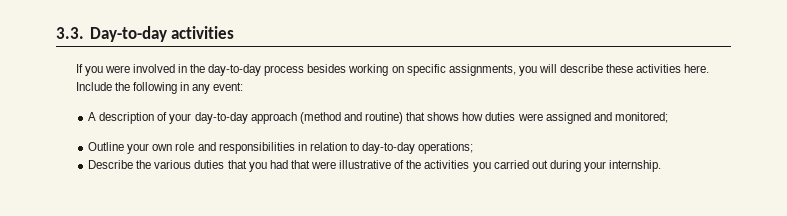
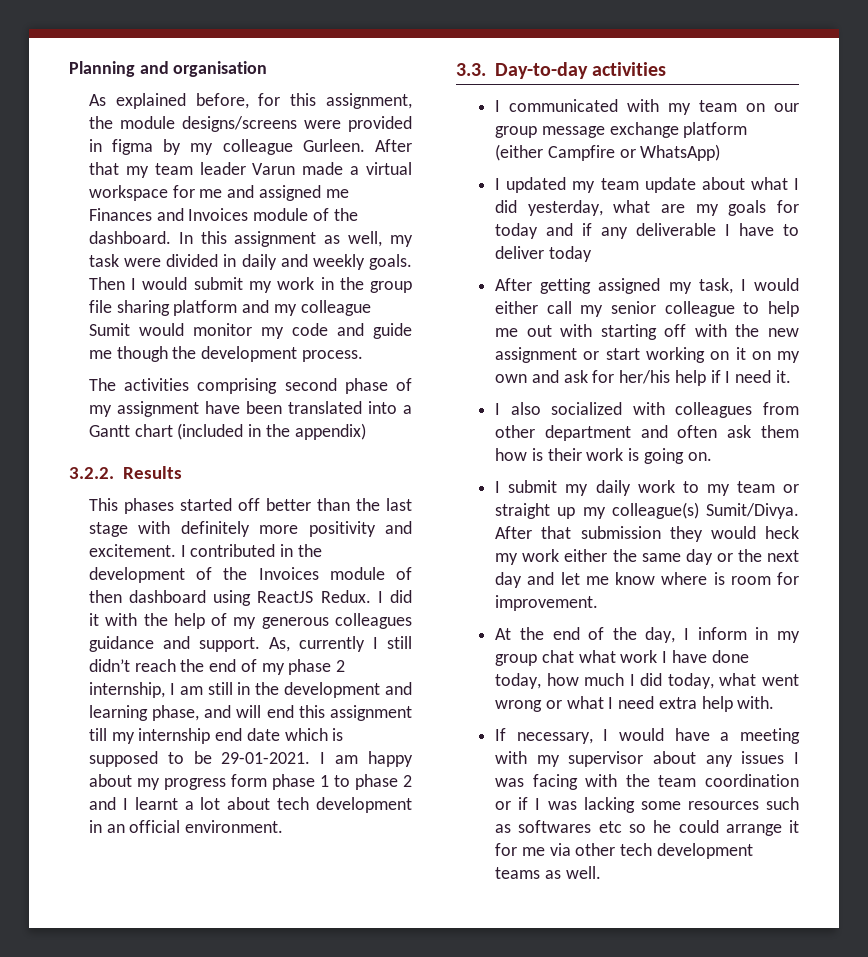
+ Planning and organisation
+ As explained before, for this assignment, the module designs/screens were provided in figma by my colleague Gurleen. After that my team leader Varun made a virtual workspace for me and assigned me Finances and Invoices module of the dashboard. In this assignment as well, my task were divided in daily and weekly goals. Then I would submit my work in the group file sharing platform and my colleague Sumit would monitor my code and guide me though the development process.
+ The activities comprising second phase of my assignment have been translated into a Gantt chart (included in the appendix)
+ 3.2.2. Results
+ This phases started off better than the last stage with definitely more positivity and excitement. I contributed in the development of the Invoices module of then dashboard using ReactJS Redux. I did it with the help of my generous colleagues guidance and support. As, currently I still didn’t reach the end of my phase 2 internship, I am still in the development and learning phase, and will end this assignment till my internship end date which is supposed to be 29-01-2021. I am happy about my progress form phase 1 to phase 2 and I learnt a lot about tech development in an official environment.
  3.3. Day-to-day activities
- If you were involved in the day-to-day process besides working on specific assignments, you will describe these activities here. Include the following in any event:
- A description of your day-to-day approach (method and routine) that shows how duties were assigned and monitored;
- Outline your own role and responsibilities in relation to day-to-day operations;
- Describe the various duties that you had that were illustrative of the activities you carried out during your internship.
+ I communicated with my team on our group message exchange platform (either Campfire or WhatsApp)
+ I updated my team update about what I did yesterday, what are my goals for today and if any deliverable I have to deliver today
+ After getting assigned my task, I would either call my senior colleague to help me out with starting off with the new assignment or start working on it on my own and ask for her/his help if I need it.
+ I also socialized with colleagues from other department and often ask them how is their work is going on.
+ I submit my daily work to my team or straight up my colleague(s) Sumit/Divya. After that submission they would heck my work either the same day or the next day and let me know where is room for improvement.
+ At the end of the day, I inform in my group chat what work I have done today, how much I did today, what went wrong or what I need extra help with.
+ If necessary, I would have a meeting with my supervisor about any issues I was facing with the team coordination or if I was lacking some resources such as softwares etc so he could arrange it for me via other tech development teams as well.

